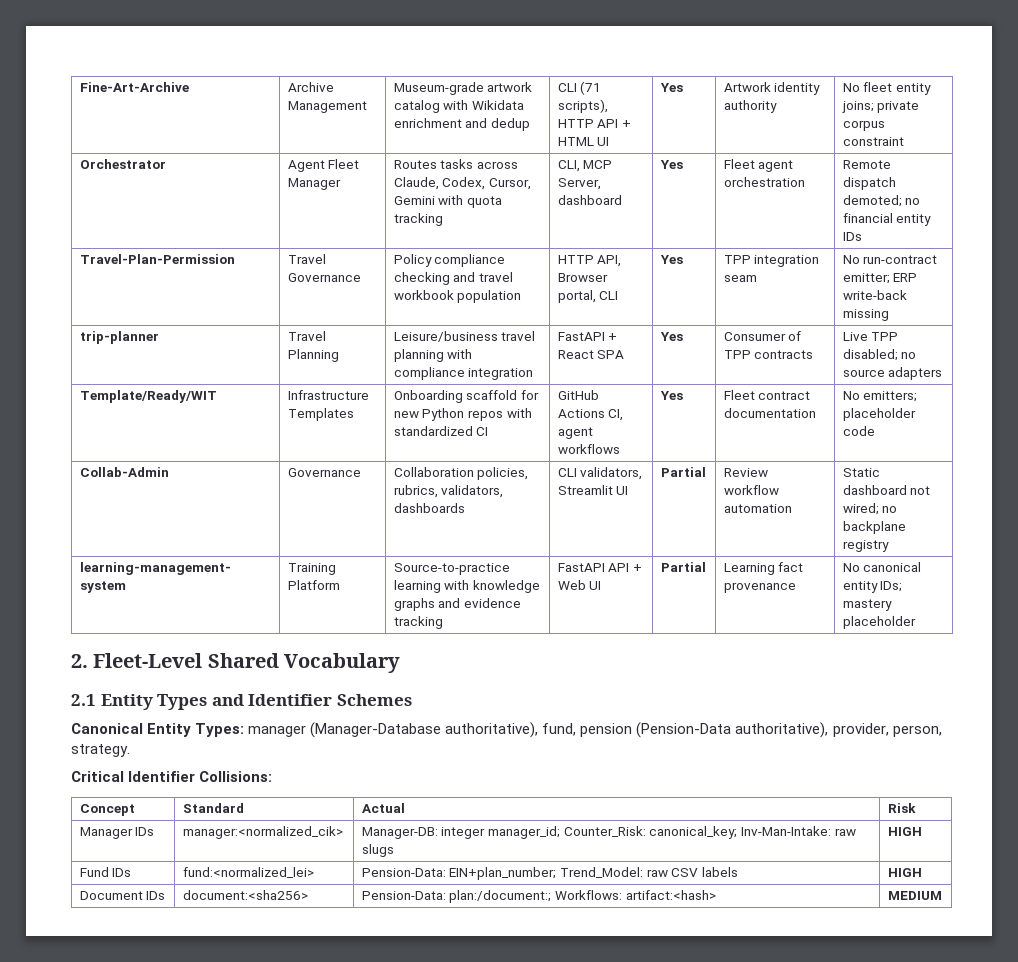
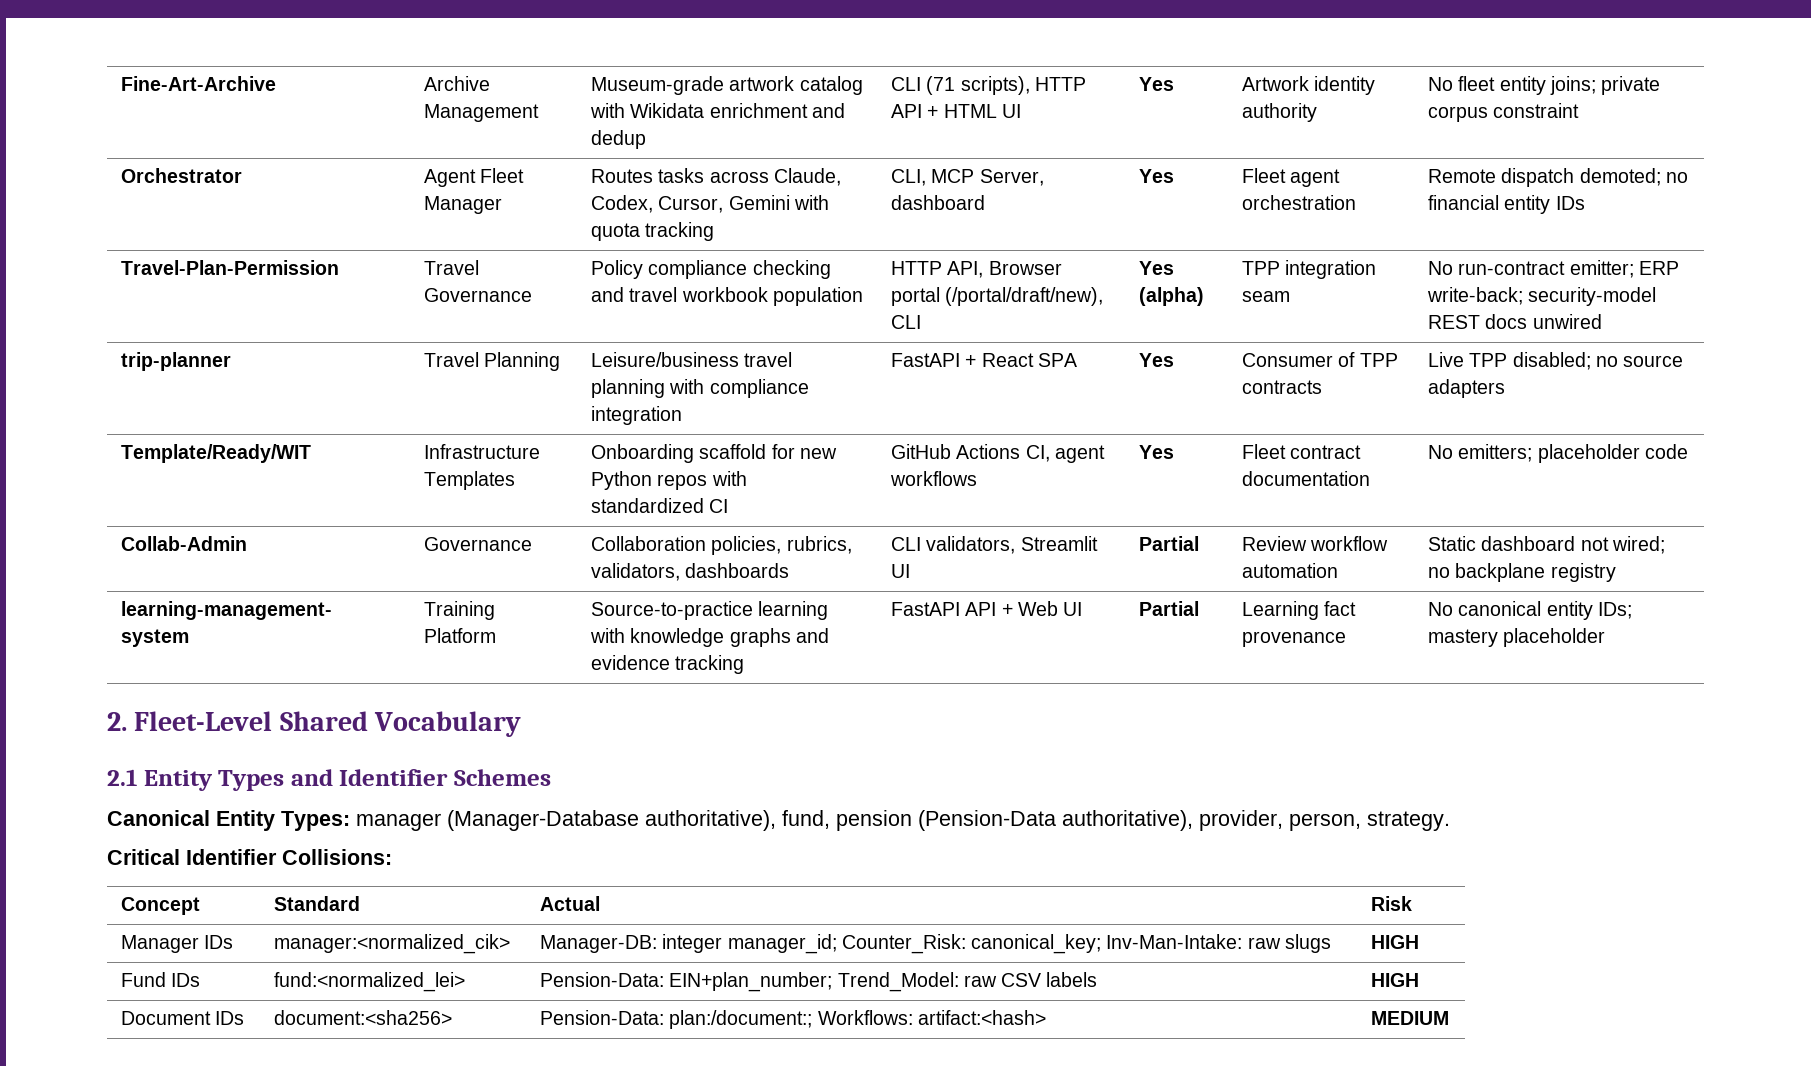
- Travel-Plan-Permission | Travel Governance | Policy compliance checking and travel workbook population | HTTP API, Browser portal, CLI | Yes | TPP integration seam | No run-contract emitter; ERP write-back missing
+ Travel-Plan-Permission | Travel Governance | Policy compliance checking and travel workbook population | HTTP API, Browser portal (/portal/draft/new), CLI | Yes (alpha) | TPP integration seam | No run-contract emitter; ERP write-back; security-model REST docs unwired

